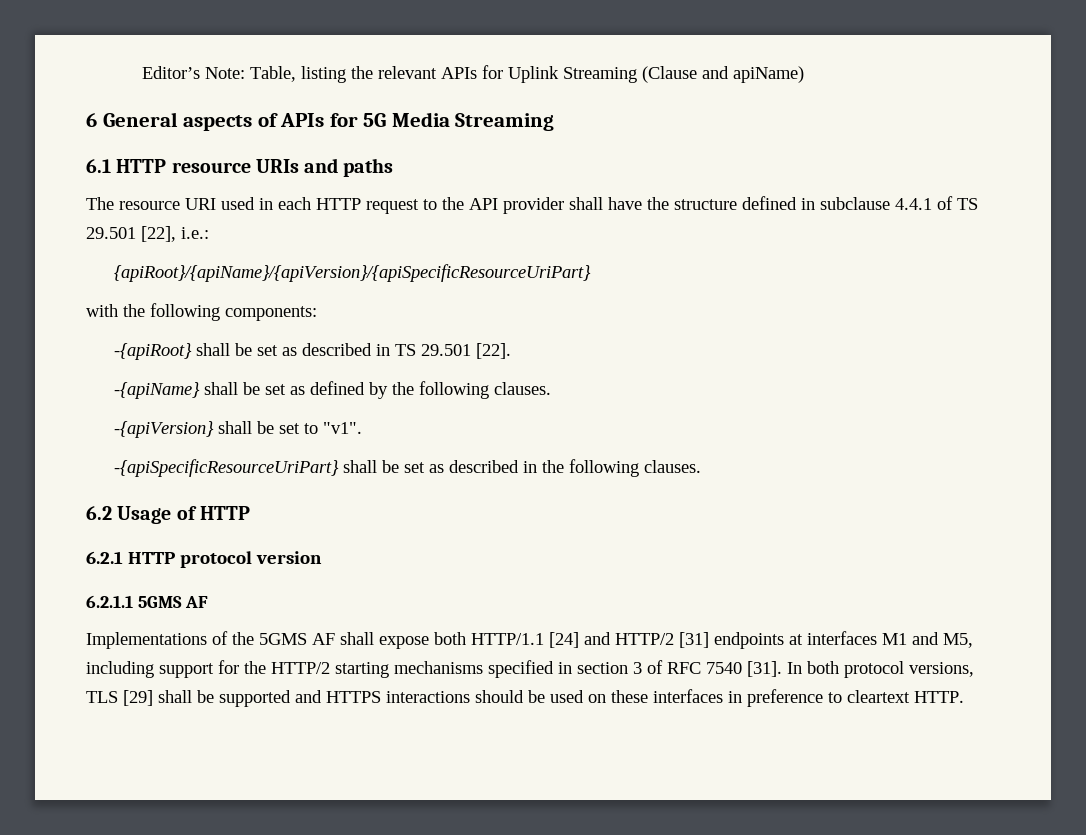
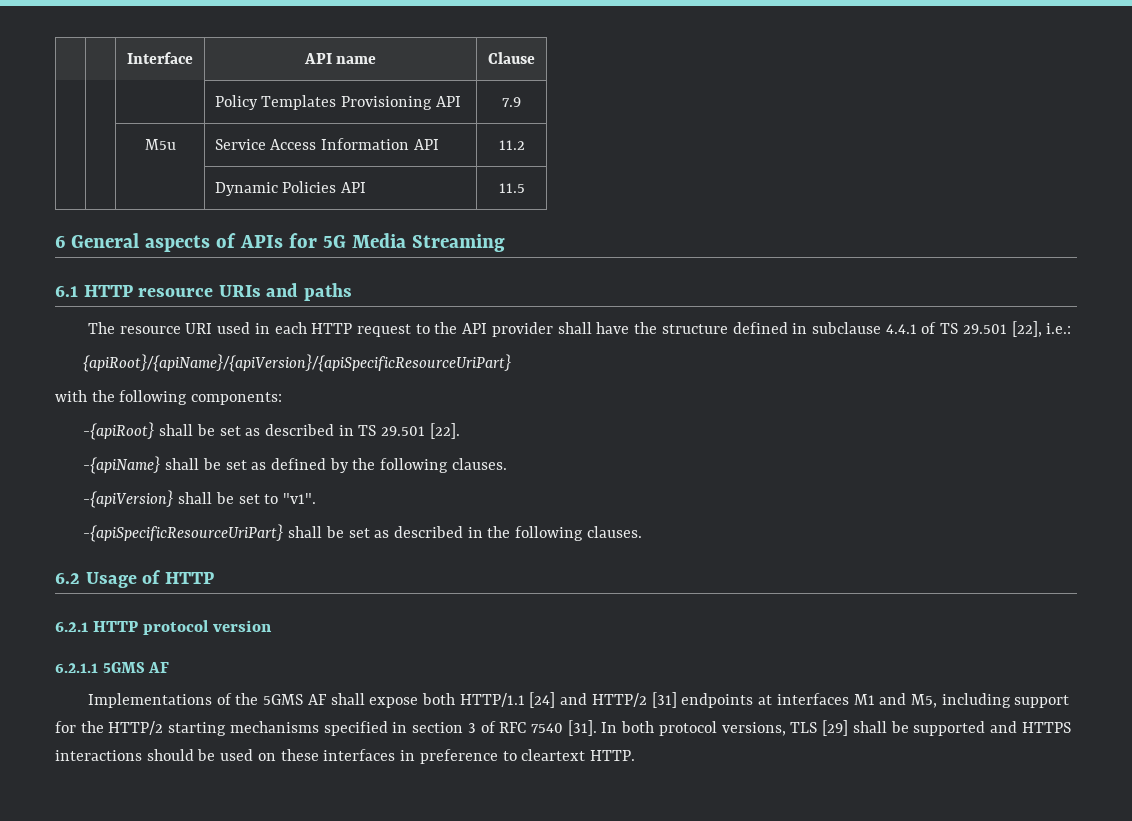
- Editor’s Note: Table, listing the relevant APIs for Uplink Streaming (Clause and apiName)
+ | | Interface | API name | Clause
+ | | | Policy Templates Provisioning API | 7.9
+ | | M5u | Service Access Information API | 11.2
+ | | | Dynamic Policies API | 11.5

